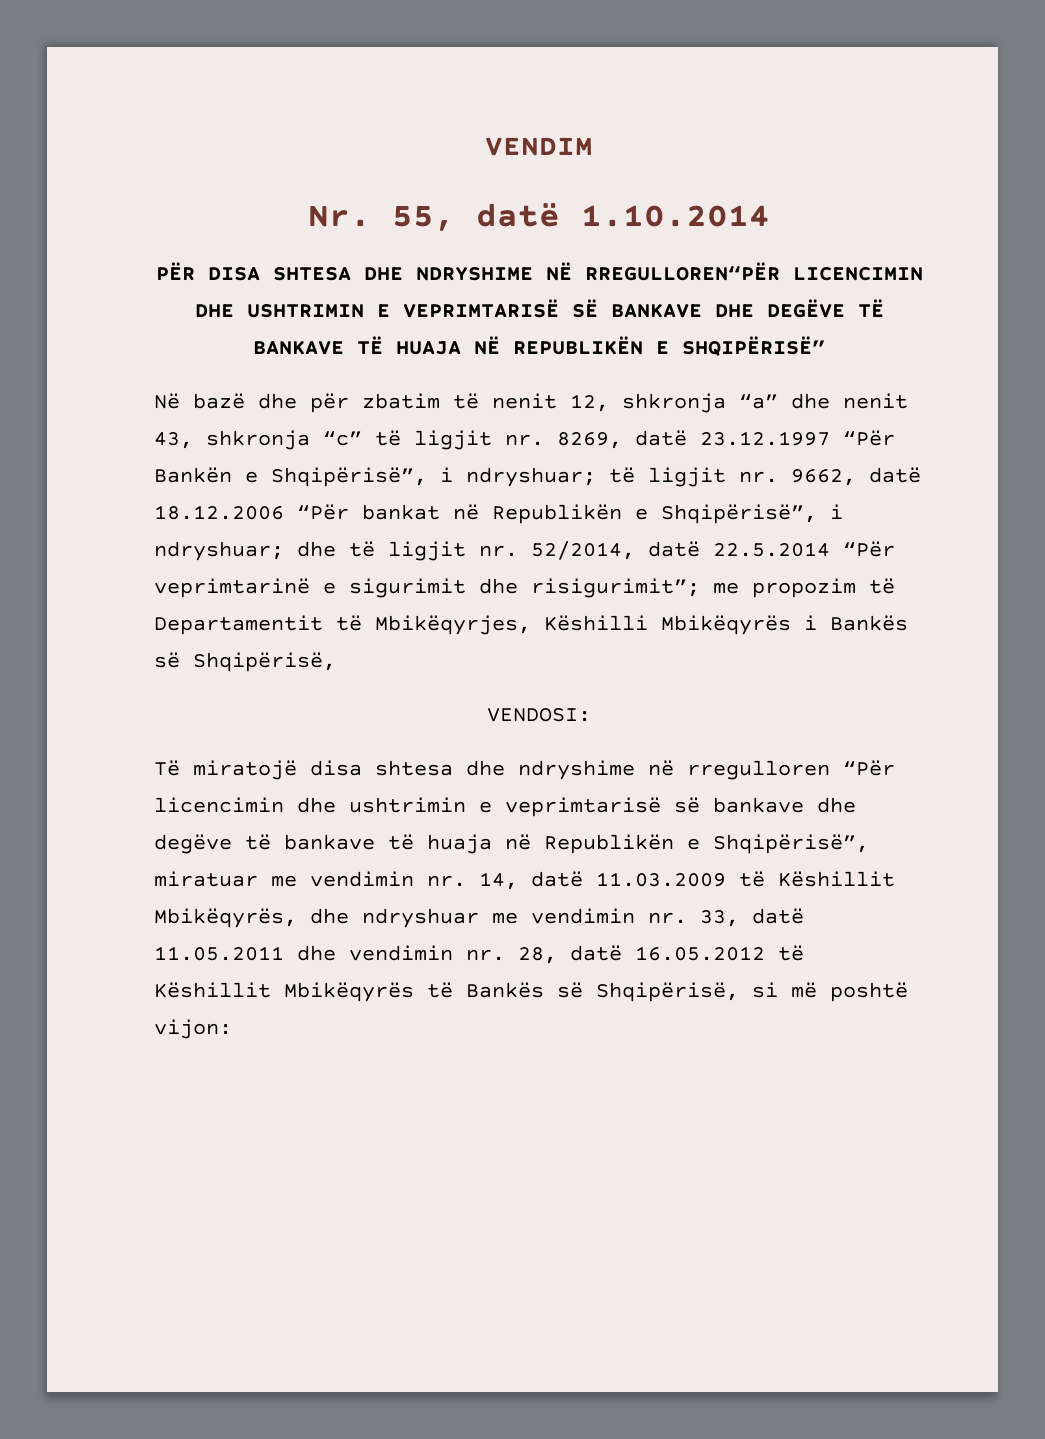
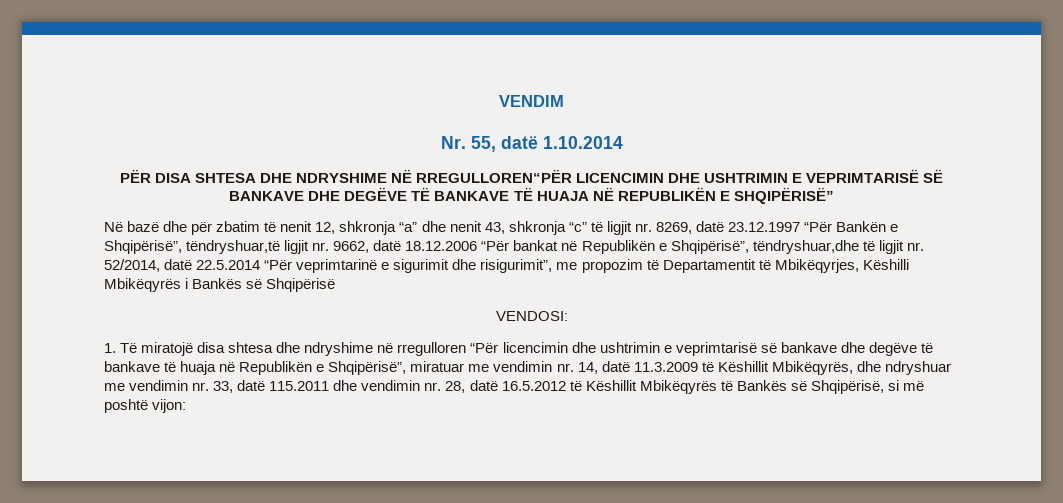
- Në bazë dhe për zbatim të nenit 12, shkronja “a” dhe nenit 43, shkronja “c” të ligjit nr. 8269, datë 23.12.1997 “Për Bankën e Shqipërisë”, i ndryshuar; të ligjit nr. 9662, datë 18.12.2006 “Për bankat në Republikën e Shqipërisë”, i ndryshuar; dhe të ligjit nr. 52/2014, datë 22.5.2014 “Për veprimtarinë e sigurimit dhe risigurimit”; me propozim të Departamentit të Mbikëqyrjes, Këshilli Mbikëqyrës i Bankës së Shqipërisë,
+ Në bazë dhe për zbatim të nenit 12, shkronja “a” dhe nenit 43, shkronja “c” të ligjit nr. 8269, datë 23.12.1997 “Për Bankën e Shqipërisë”, tëndryshuar,të ligjit nr. 9662, datë 18.12.2006 “Për bankat në Republikën e Shqipërisë”, tëndryshuar,dhe të ligjit nr. 52/2014, datë 22.5.2014 “Për veprimtarinë e sigurimit dhe risigurimit”, me propozim të Departamentit të Mbikëqyrjes, Këshilli Mbikëqyrës i Bankës së Shqipërisë
- Të miratojë disa shtesa dhe ndryshime në rregulloren “Për licencimin dhe ushtrimin e veprimtarisë së bankave dhe degëve të bankave të huaja në Republikën e Shqipërisë”, miratuar me vendimin nr. 14, datë 11.03.2009 të Këshillit Mbikëqyrës, dhe ndryshuar me vendimin nr. 33, datë 11.05.2011 dhe vendimin nr. 28, datë 16.05.2012 të Këshillit Mbikëqyrës të Bankës së Shqipërisë, si më poshtë vijon:
+ 1. Të miratojë disa shtesa dhe ndryshime në rregulloren “Për licencimin dhe ushtrimin e veprimtarisë së bankave dhe degëve të bankave të huaja në Republikën e Shqipërisë”, miratuar me vendimin nr. 14, datë 11.3.2009 të Këshillit Mbikëqyrës, dhe ndryshuar me vendimin nr. 33, datë 115.2011 dhe vendimin nr. 28, datë 16.5.2012 të Këshillit Mbikëqyrës të Bankës së Shqipërisë, si më poshtë vijon:

